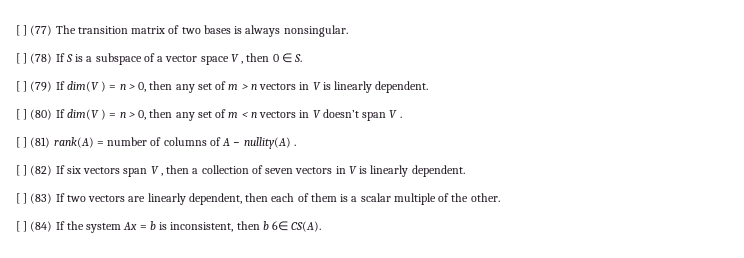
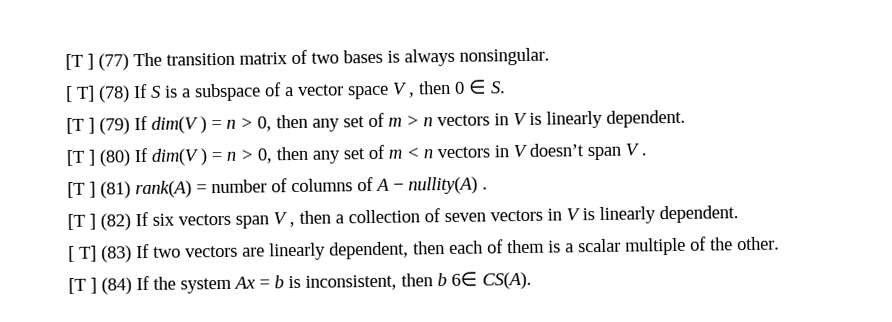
- [ ] (77) The transition matrix of two bases is always nonsingular.
+ [T ] (77) The transition matrix of two bases is always nonsingular.
- [ ] (78) If S is a subspace of a vector space V , then 0 ∈ S.
+ [ T] (78) If S is a subspace of a vector space V , then 0 ∈ S.
- [ ] (79) If dim(V ) = n > 0, then any set of m > n vectors in V is linearly dependent.
+ [T ] (79) If dim(V ) = n > 0, then any set of m > n vectors in V is linearly dependent.
- [ ] (80) If dim(V ) = n > 0, then any set of m < n vectors in V doesn’t span V .
+ [T ] (80) If dim(V ) = n > 0, then any set of m < n vectors in V doesn’t span V .
- [ ] (81) rank(A) = number of columns of A − nullity(A) .
+ [T ] (81) rank(A) = number of columns of A − nullity(A) .
- [ ] (82) If six vectors span V , then a collection of seven vectors in V is linearly dependent.
+ [T ] (82) If six vectors span V , then a collection of seven vectors in V is linearly dependent.
- [ ] (83) If two vectors are linearly dependent, then each of them is a scalar multiple of the other.
+ [ T] (83) If two vectors are linearly dependent, then each of them is a scalar multiple of the other.
- [ ] (84) If the system Ax = b is inconsistent, then b 6∈ CS(A).
+ [T ] (84) If the system Ax = b is inconsistent, then b 6∈ CS(A).

